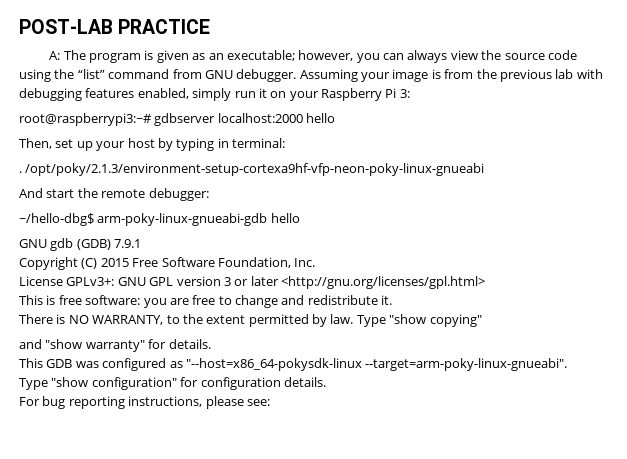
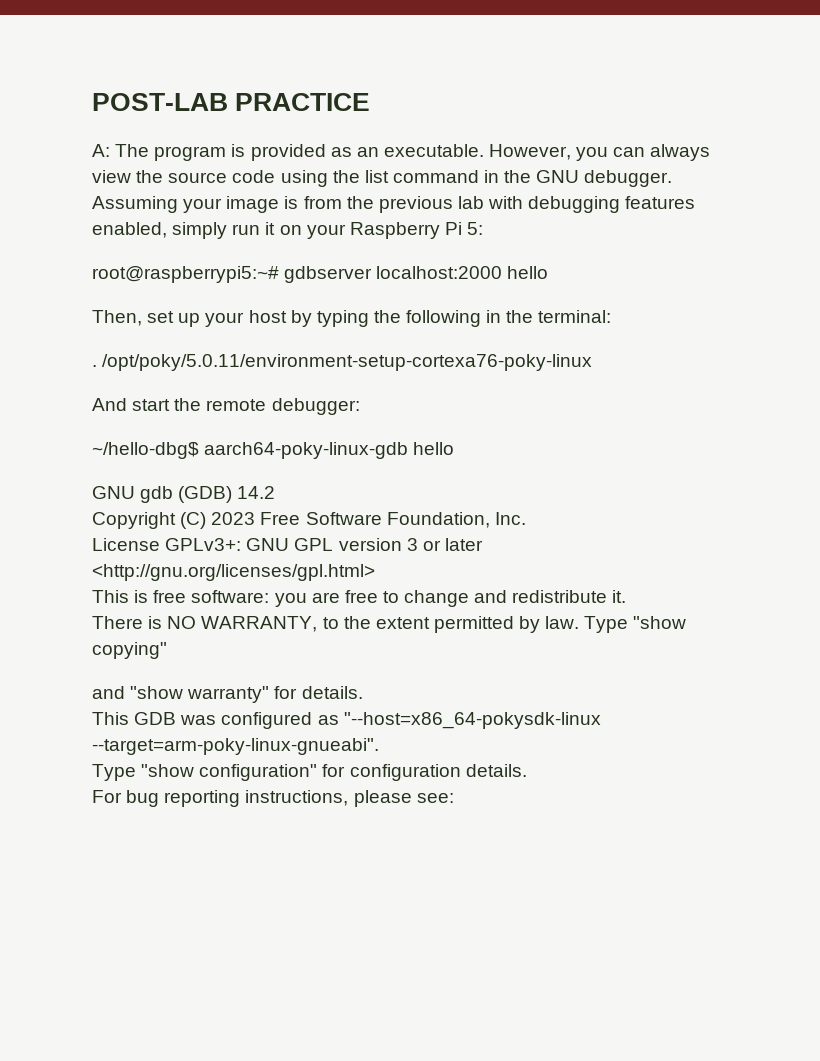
- A: The program is given as an executable; however, you can always view the source code using the “list” command from GNU debugger.
+ A: The program is provided as an executable. However, you can always view the source code using the list command in the GNU debugger.
- Assuming your image is from the previous lab with debugging features enabled, simply run it on your Raspberry Pi 3:
- root@raspberrypi3:~# gdbserver localhost:2000 hello
+ Assuming your image is from the previous lab with debugging features enabled, simply run it on your Raspberry Pi 5:
+ root@raspberrypi5:~# gdbserver localhost:2000 hello
- Then, set up your host by typing in terminal:
+ Then, set up your host by typing the following in the terminal:
- /opt/poky/2.1.3/environment-setup-cortexa9hf-vfp-neon-poky-linux-gnueabi
+ /opt/poky/5.0.11/environment-setup-cortexa76-poky-linux
- ~/hello-dbg$ arm-poky-linux-gnueabi-gdb hello
+ ~/hello-dbg$ aarch64-poky-linux-gdb hello
- GNU gdb (GDB) 7.9.1
+ GNU gdb (GDB) 14.2
- Copyright (C) 2015 Free Software Foundation, Inc.
+ Copyright (C) 2023 Free Software Foundation, Inc.

